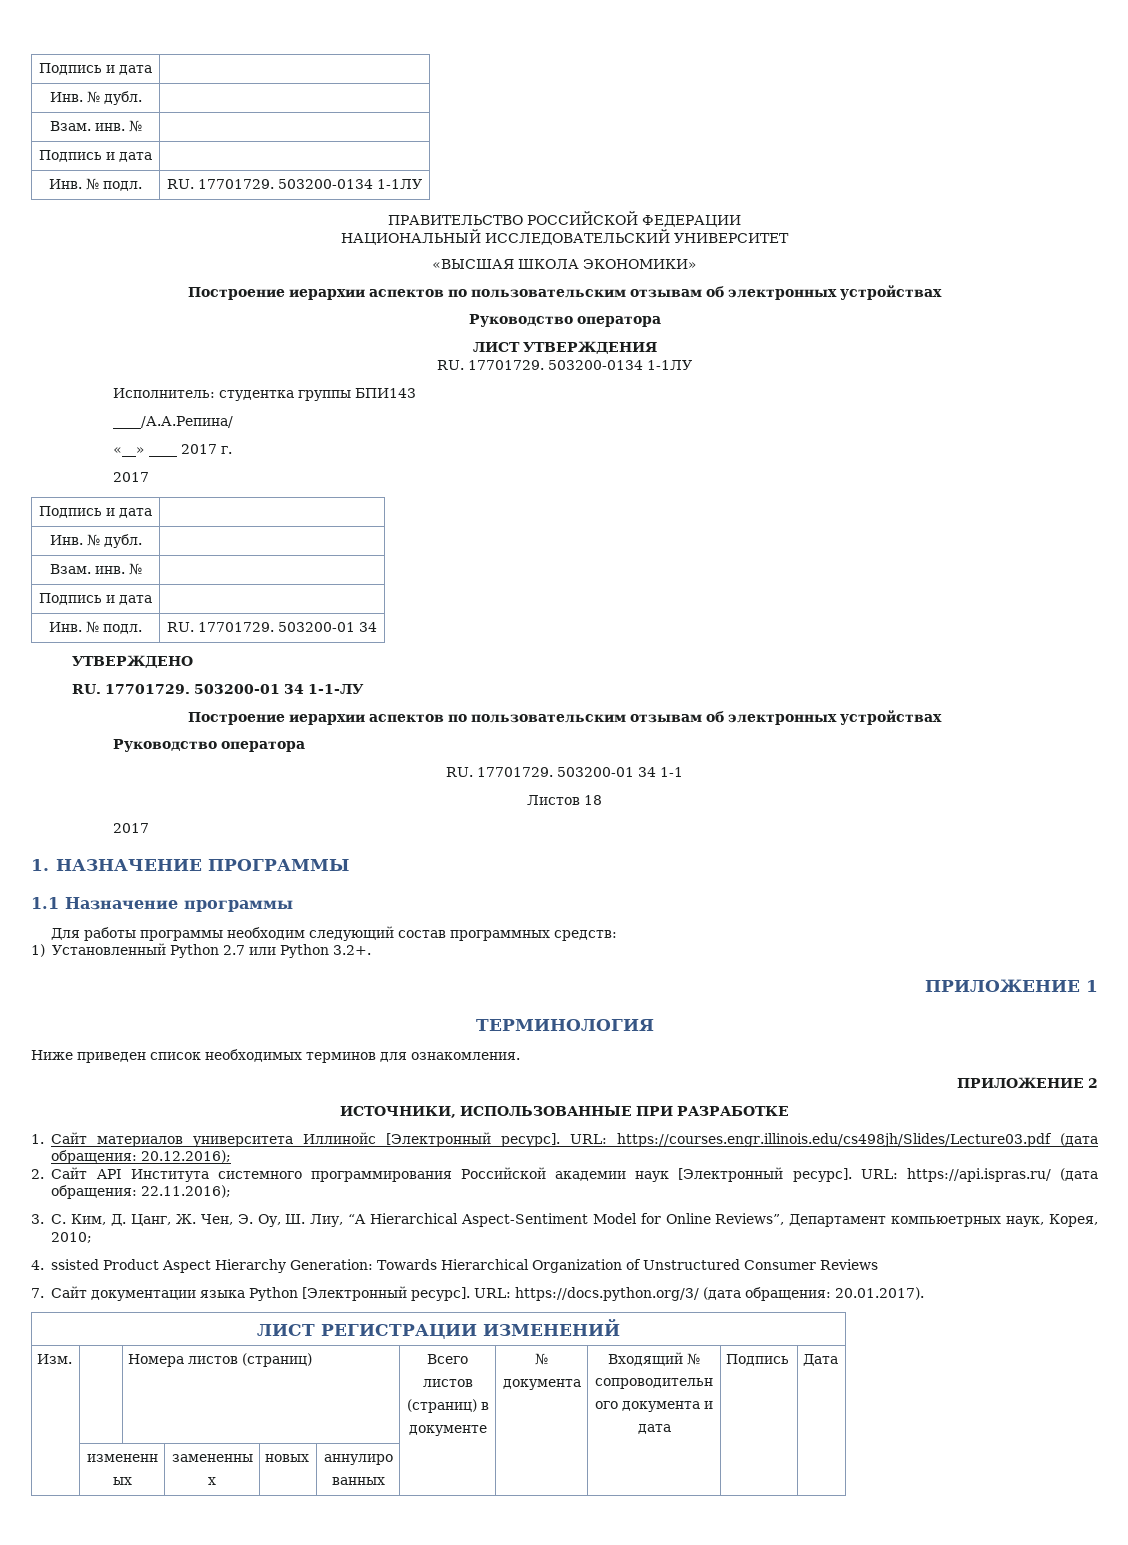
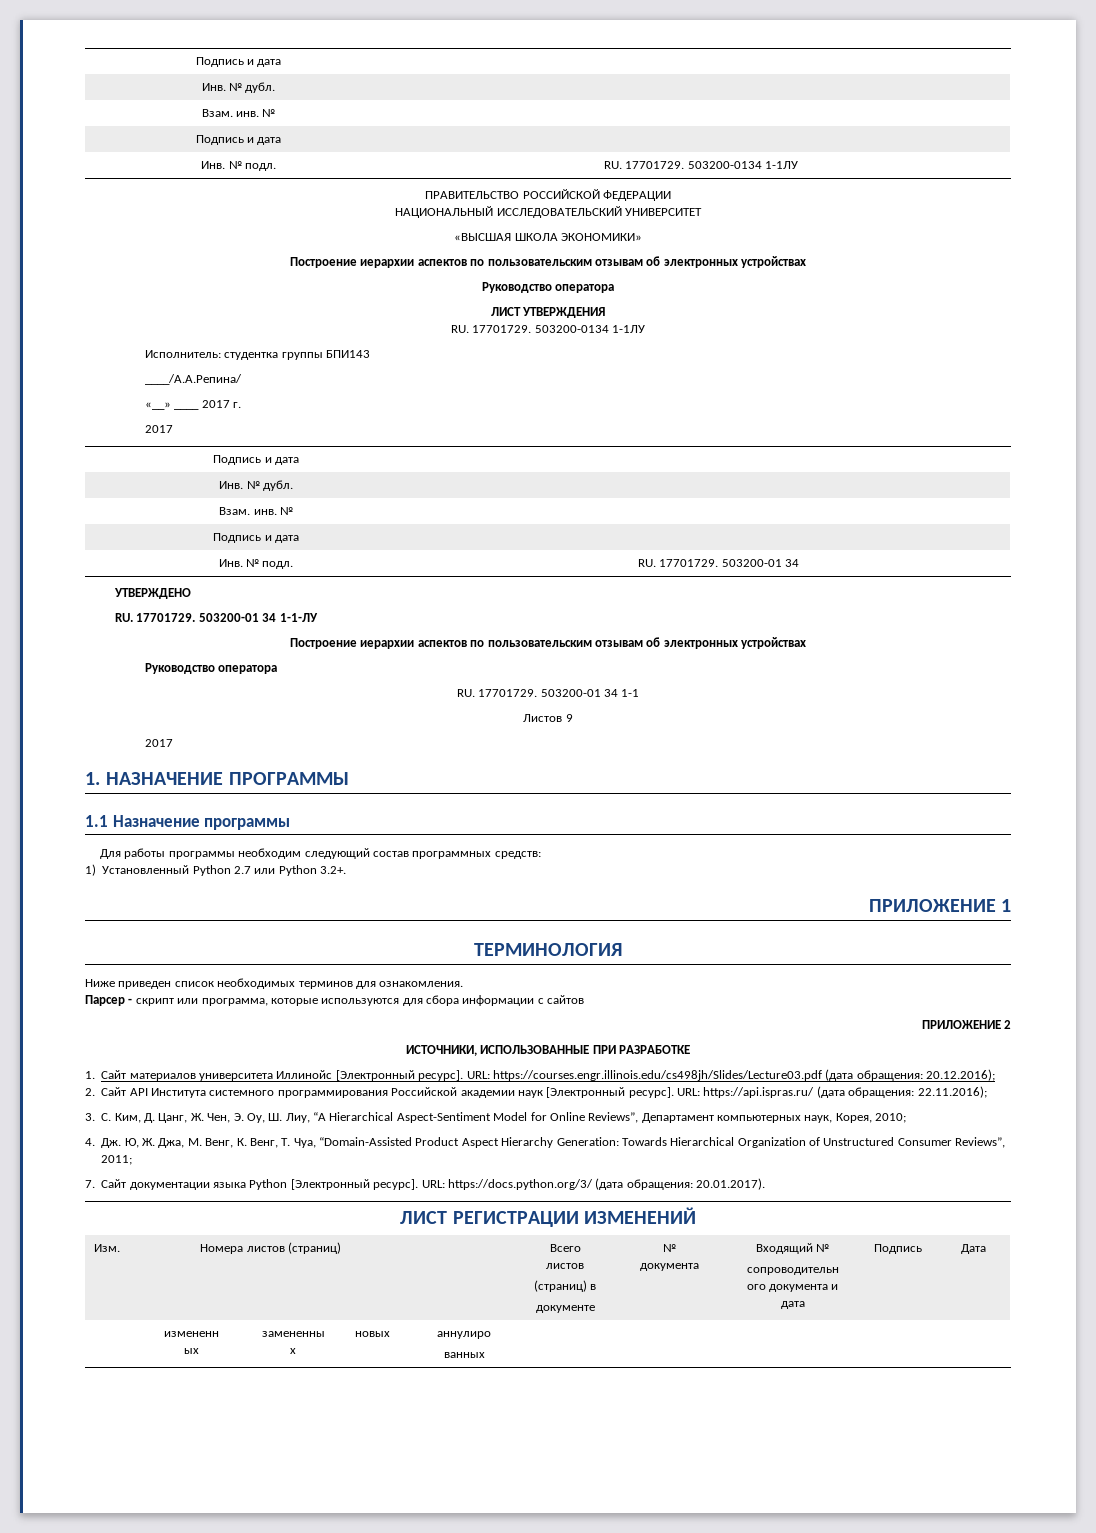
- Листов 18
+ Листов 9
+ Парсер - скрипт или программа, которые используются для сбора информации с сайтов
- 3. С. Ким, Д. Цанг, Ж. Чен, Э. Оу, Ш. Лиу, “A Hierarchical Aspect-Sentiment Model for Online Reviews”, Департамент компьюетрных наук, Корея, 2010;
+ 3. С. Ким, Д. Цанг, Ж. Чен, Э. Оу, Ш. Лиу, “A Hierarchical Aspect-Sentiment Model for Online Reviews”, Департамент компьютерных наук, Корея, 2010;
- 4. ssisted Product Aspect Hierarchy Generation: Towards Hierarchical Organization of Unstructured Consumer Reviews
+ 4. Дж. Ю, Ж. Джа, М. Венг, К. Венг, Т. Чуа, “Domain-Assisted Product Aspect Hierarchy Generation: Towards Hierarchical Organization of Unstructured Consumer Reviews”, 2011;

